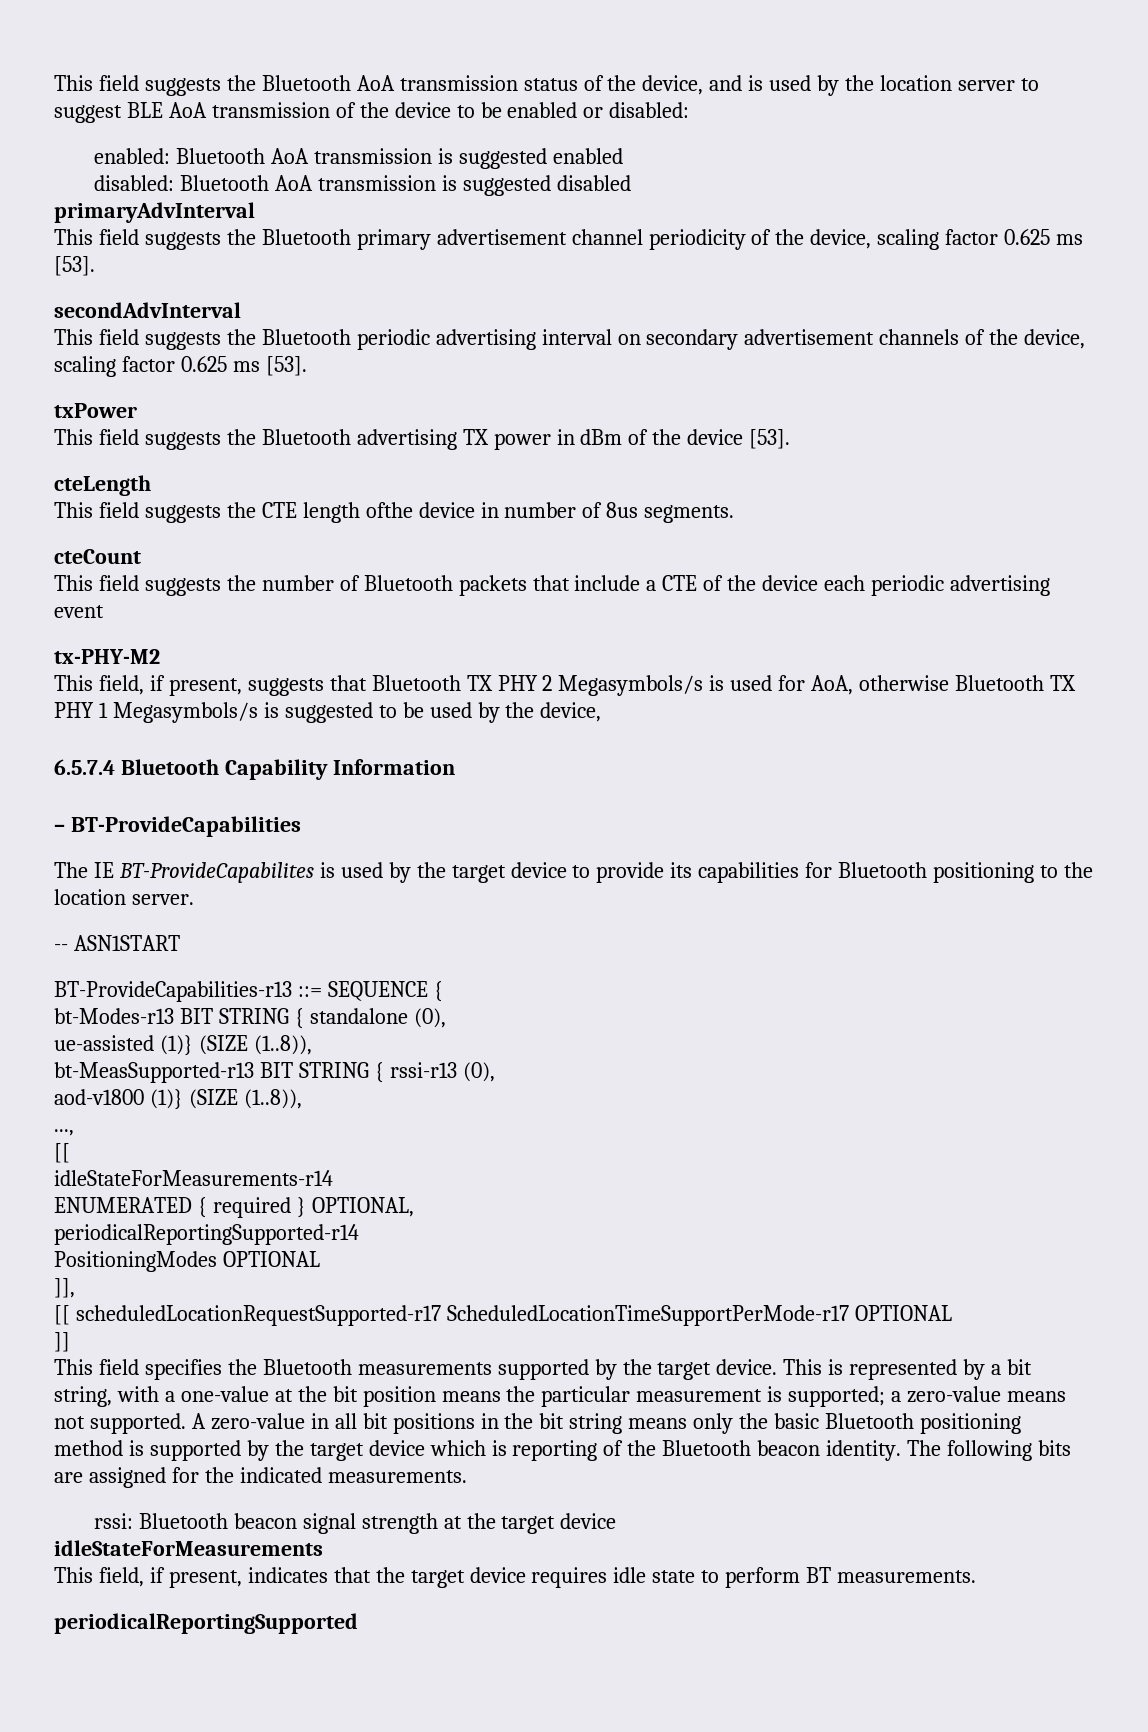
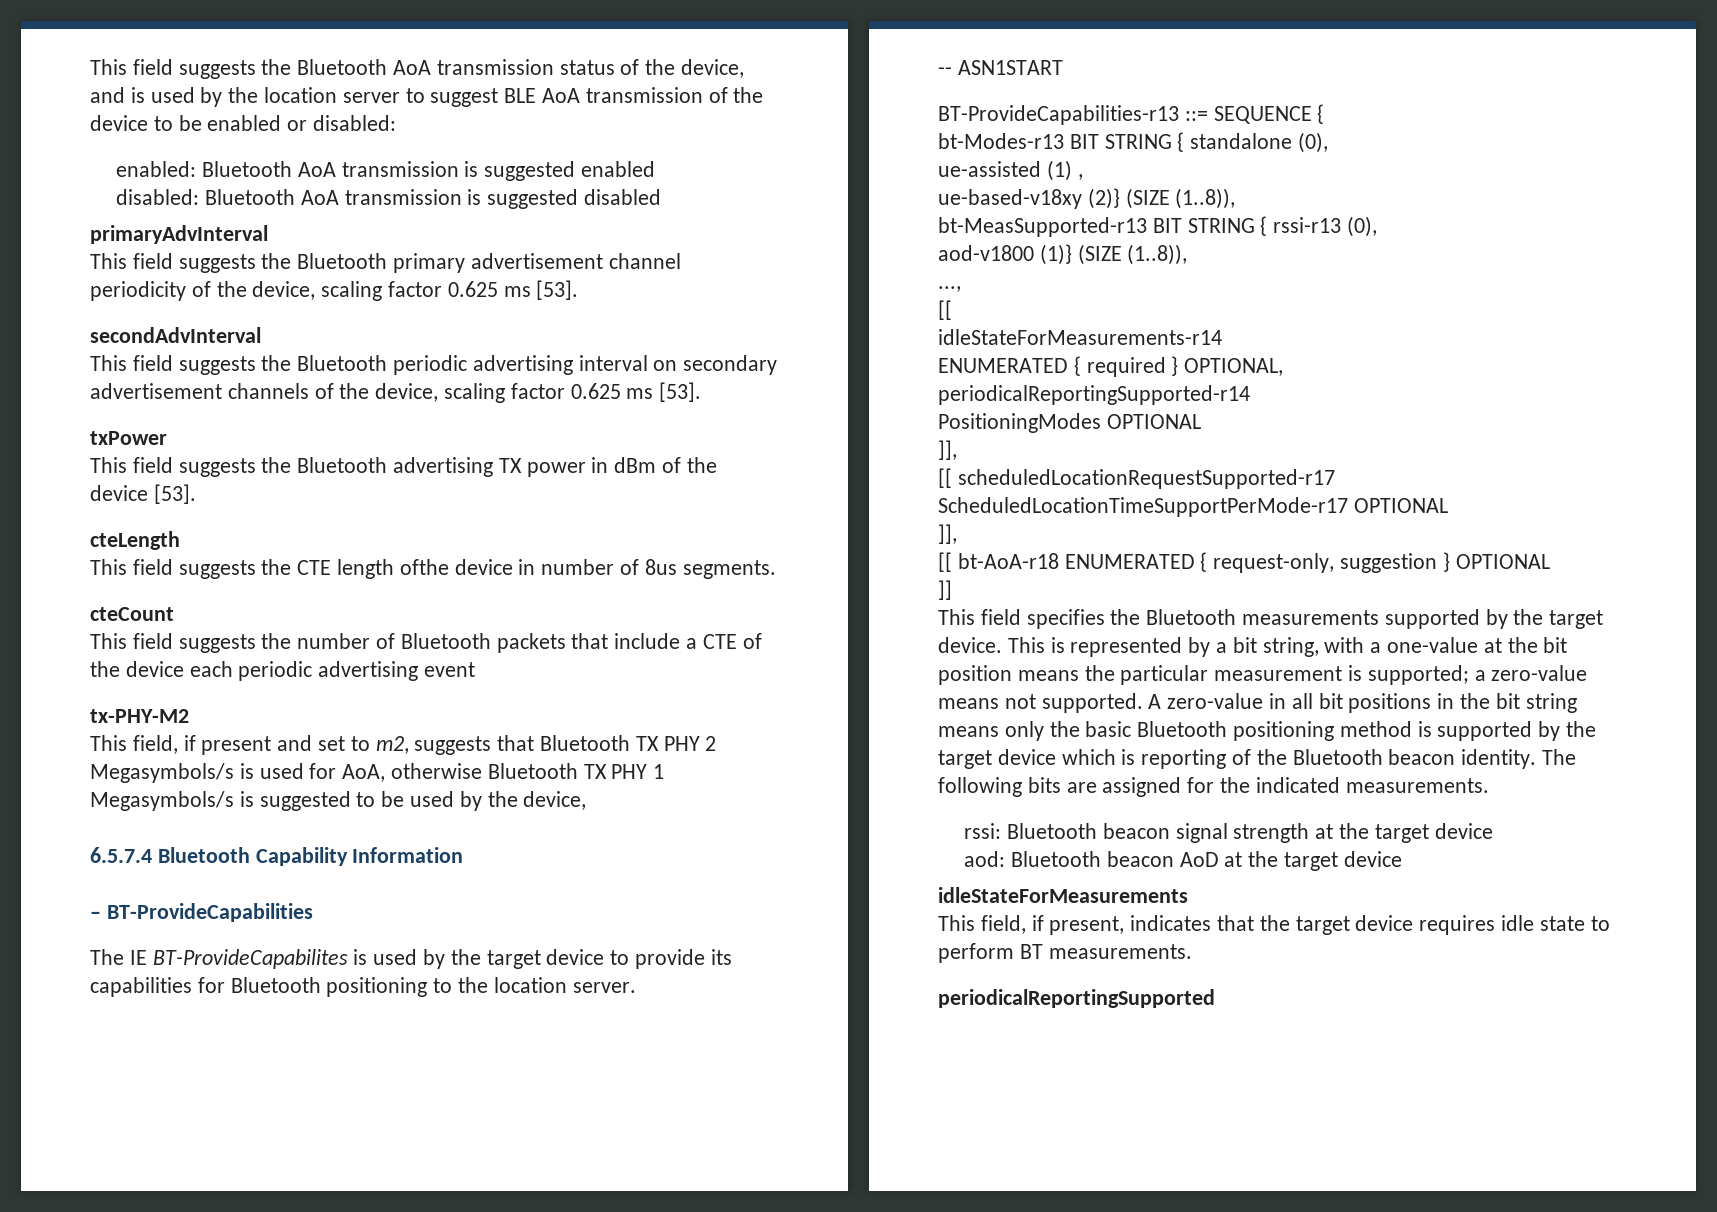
- This field, if present, suggests that Bluetooth TX PHY 2 Megasymbols/s is used for AoA, otherwise Bluetooth TX PHY 1 Megasymbols/s is suggested to be used by the device,
+ This field, if present and set to m2, suggests that Bluetooth TX PHY 2 Megasymbols/s is used for AoA, otherwise Bluetooth TX PHY 1 Megasymbols/s is suggested to be used by the device,
- ue-assisted (1)} (SIZE (1..8)),
+ ue-assisted (1) ,
+ ue-based-v18xy (2)} (SIZE (1..8)),
  [[ scheduledLocationRequestSupported-r17 ScheduledLocationTimeSupportPerMode-r17 OPTIONAL
+ ]],
+ [[ bt-AoA-r18 ENUMERATED { request-only, suggestion } OPTIONAL
+ aod: Bluetooth beacon AoD at the target device

